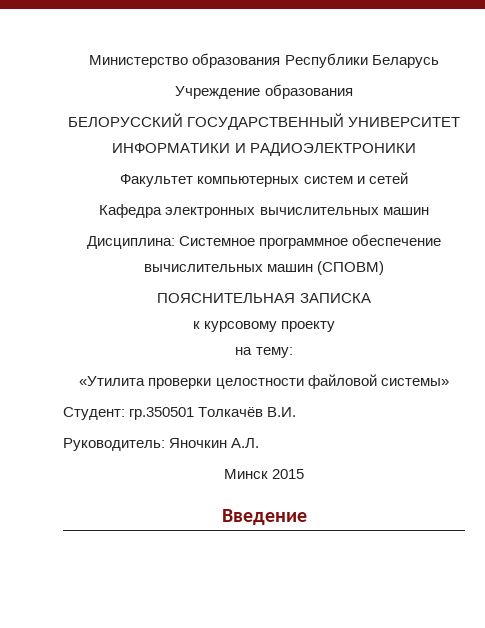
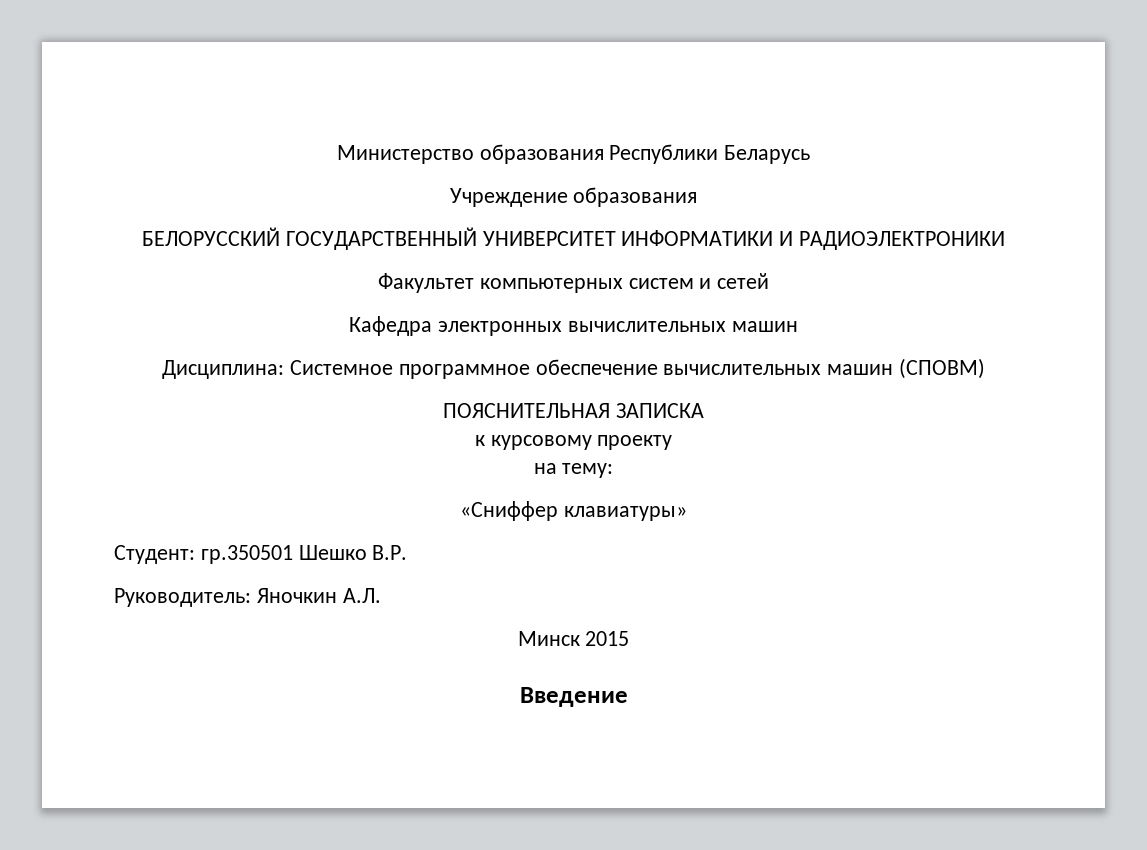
- «Утилита проверки целостности файловой системы»
+ «Сниффер клавиатуры»
- Студент: гр.350501 Толкачёв В.И.
+ Студент: гр.350501 Шешко В.Р.

